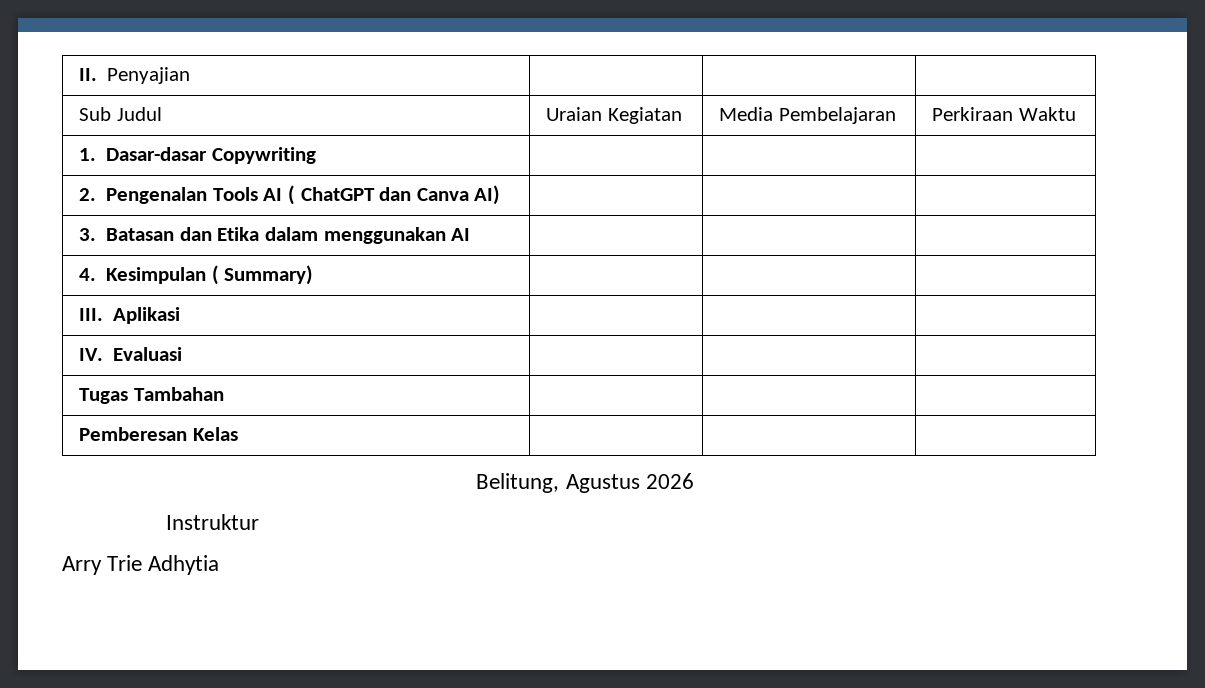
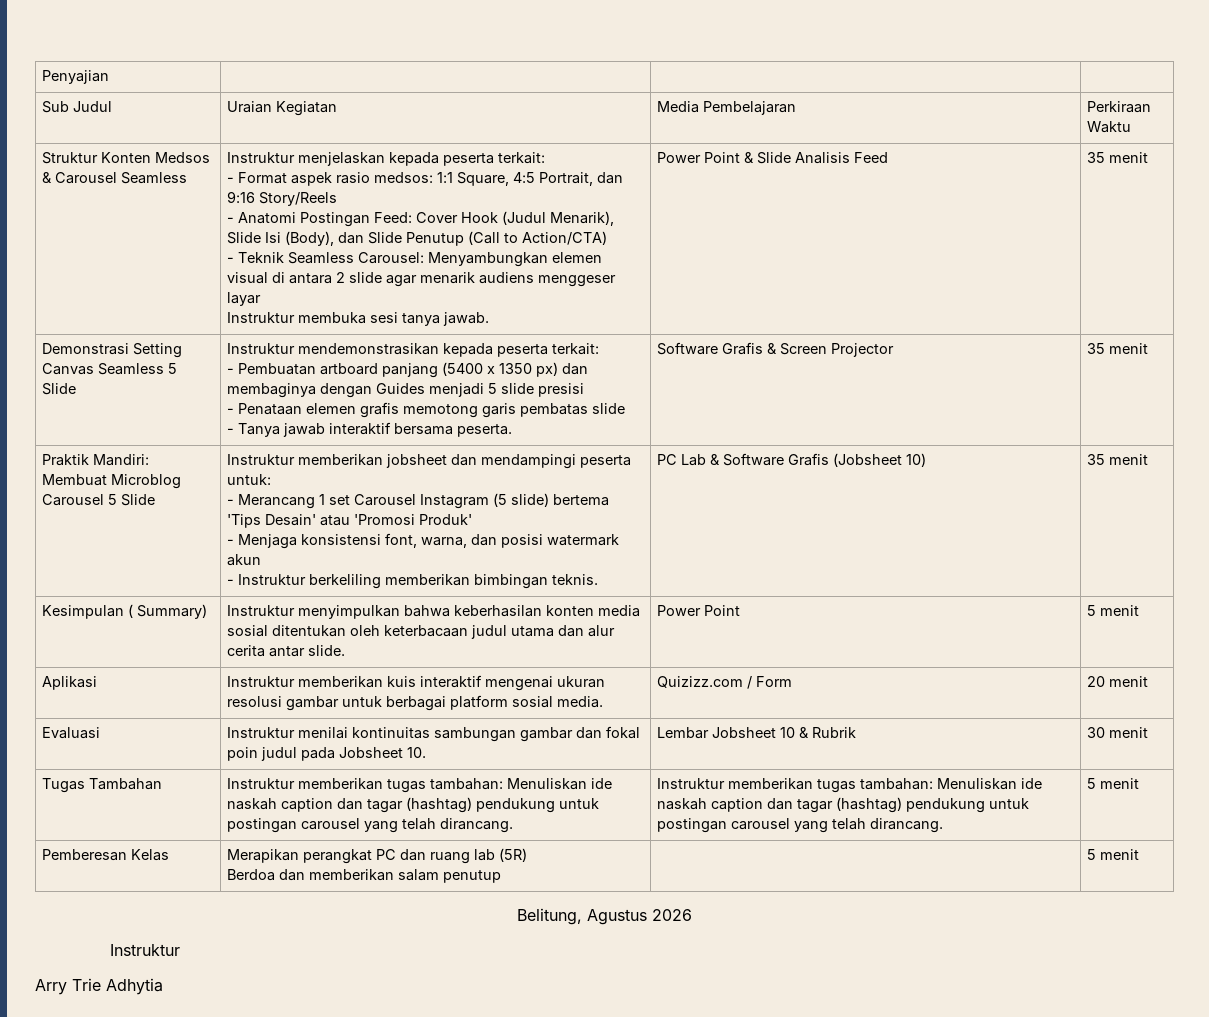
- II. Penyajian | | |
+ Penyajian | | |
- 1. Dasar-dasar Copywriting | | |
- 2. Pengenalan Tools AI ( ChatGPT dan Canva AI) | | |
- 3. Batasan dan Etika dalam menggunakan AI | | |
- 4. Kesimpulan ( Summary) | | |
- III. Aplikasi | | |
- IV. Evaluasi | | |
- Tugas Tambahan | | |
- Pemberesan Kelas | | |
+ Struktur Konten Medsos & Carousel Seamless | Instruktur menjelaskan kepada peserta terkait:
+ - Format aspek rasio medsos: 1:1 Square, 4:5 Portrait, dan 9:16 Story/Reels
+ - Anatomi Postingan Feed: Cover Hook (Judul Menarik), Slide Isi (Body), dan Slide Penutup (Call to Action/CTA)
+ - Teknik Seamless Carousel: Menyambungkan elemen visual di antara 2 slide agar menarik audiens menggeser layar
+ Instruktur membuka sesi tanya jawab. | Power Point & Slide Analisis Feed | 35 menit
+ Demonstrasi Setting Canvas Seamless 5 Slide | Instruktur mendemonstrasikan kepada peserta terkait:
+ - Pembuatan artboard panjang (5400 x 1350 px) dan membaginya dengan Guides menjadi 5 slide presisi
+ - Penataan elemen grafis memotong garis pembatas slide
+ - Tanya jawab interaktif bersama peserta. | Software Grafis & Screen Projector | 35 menit
+ Praktik Mandiri: Membuat Microblog Carousel 5 Slide | Instruktur memberikan jobsheet dan mendampingi peserta untuk:
+ - Merancang 1 set Carousel Instagram (5 slide) bertema 'Tips Desain' atau 'Promosi Produk'
+ - Menjaga konsistensi font, warna, dan posisi watermark akun
+ - Instruktur berkeliling memberikan bimbingan teknis. | PC Lab & Software Grafis (Jobsheet 10) | 35 menit
+ Kesimpulan ( Summary) | Instruktur menyimpulkan bahwa keberhasilan konten media sosial ditentukan oleh keterbacaan judul utama dan alur cerita antar slide. | Power Point | 5 menit
+ Aplikasi | Instruktur memberikan kuis interaktif mengenai ukuran resolusi gambar untuk berbagai platform sosial media. | Quizizz.com / Form | 20 menit
+ Evaluasi | Instruktur menilai kontinuitas sambungan gambar dan fokal poin judul pada Jobsheet 10. | Lembar Jobsheet 10 & Rubrik | 30 menit
+ Tugas Tambahan | Instruktur memberikan tugas tambahan: Menuliskan ide naskah caption dan tagar (hashtag) pendukung untuk postingan carousel yang telah dirancang. | Instruktur memberikan tugas tambahan: Menuliskan ide naskah caption dan tagar (hashtag) pendukung untuk postingan carousel yang telah dirancang. | 5 menit
+ Pemberesan Kelas | Merapikan perangkat PC dan ruang lab (5R)
+ Berdoa dan memberikan salam penutup | | 5 menit

